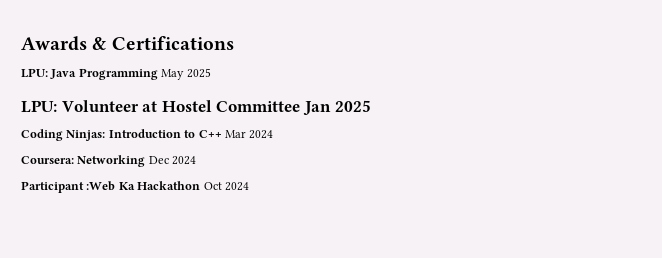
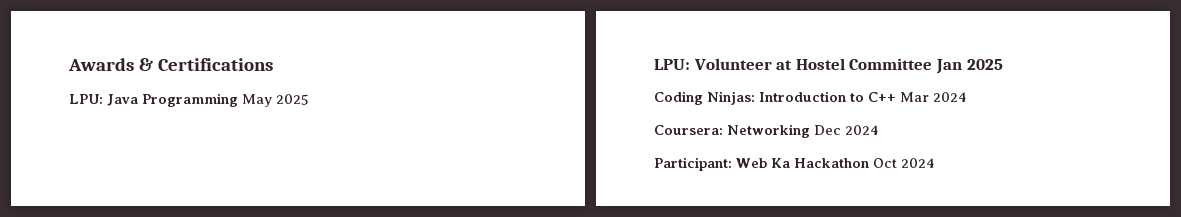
- Participant :Web Ka Hackathon Oct 2024
+ Participant: Web Ka Hackathon Oct 2024

